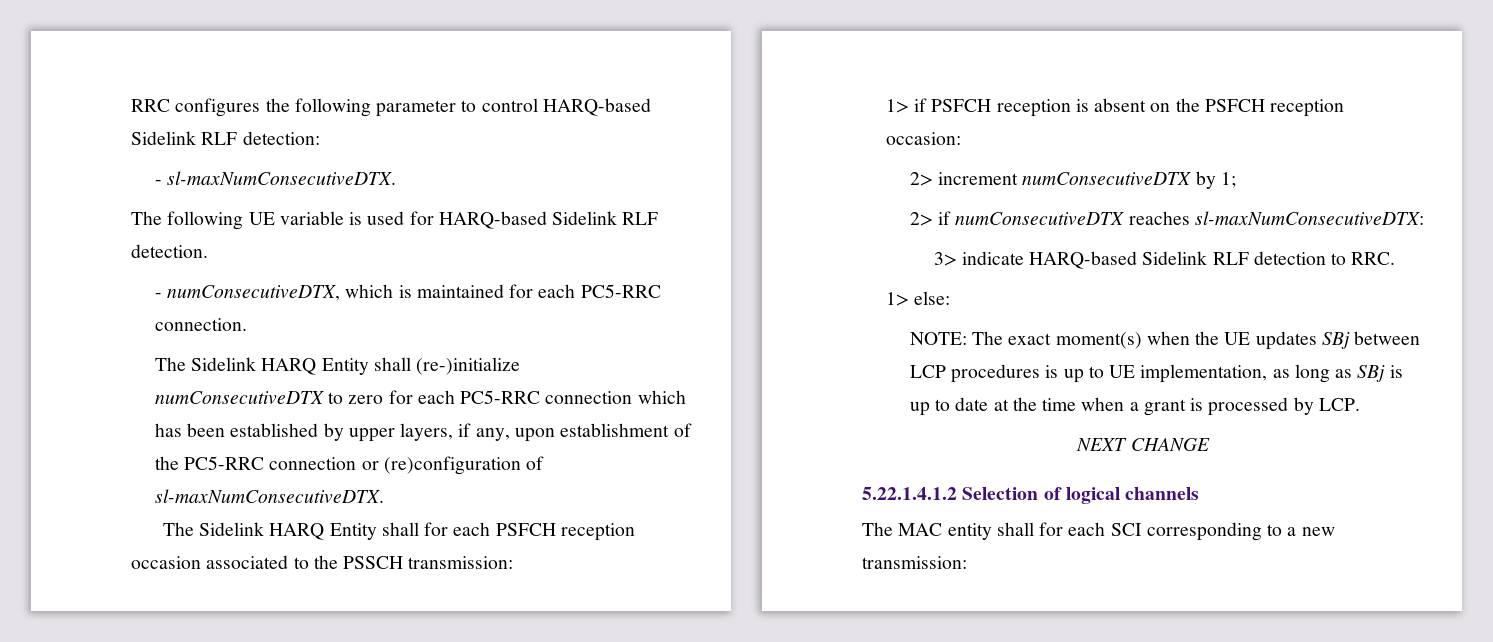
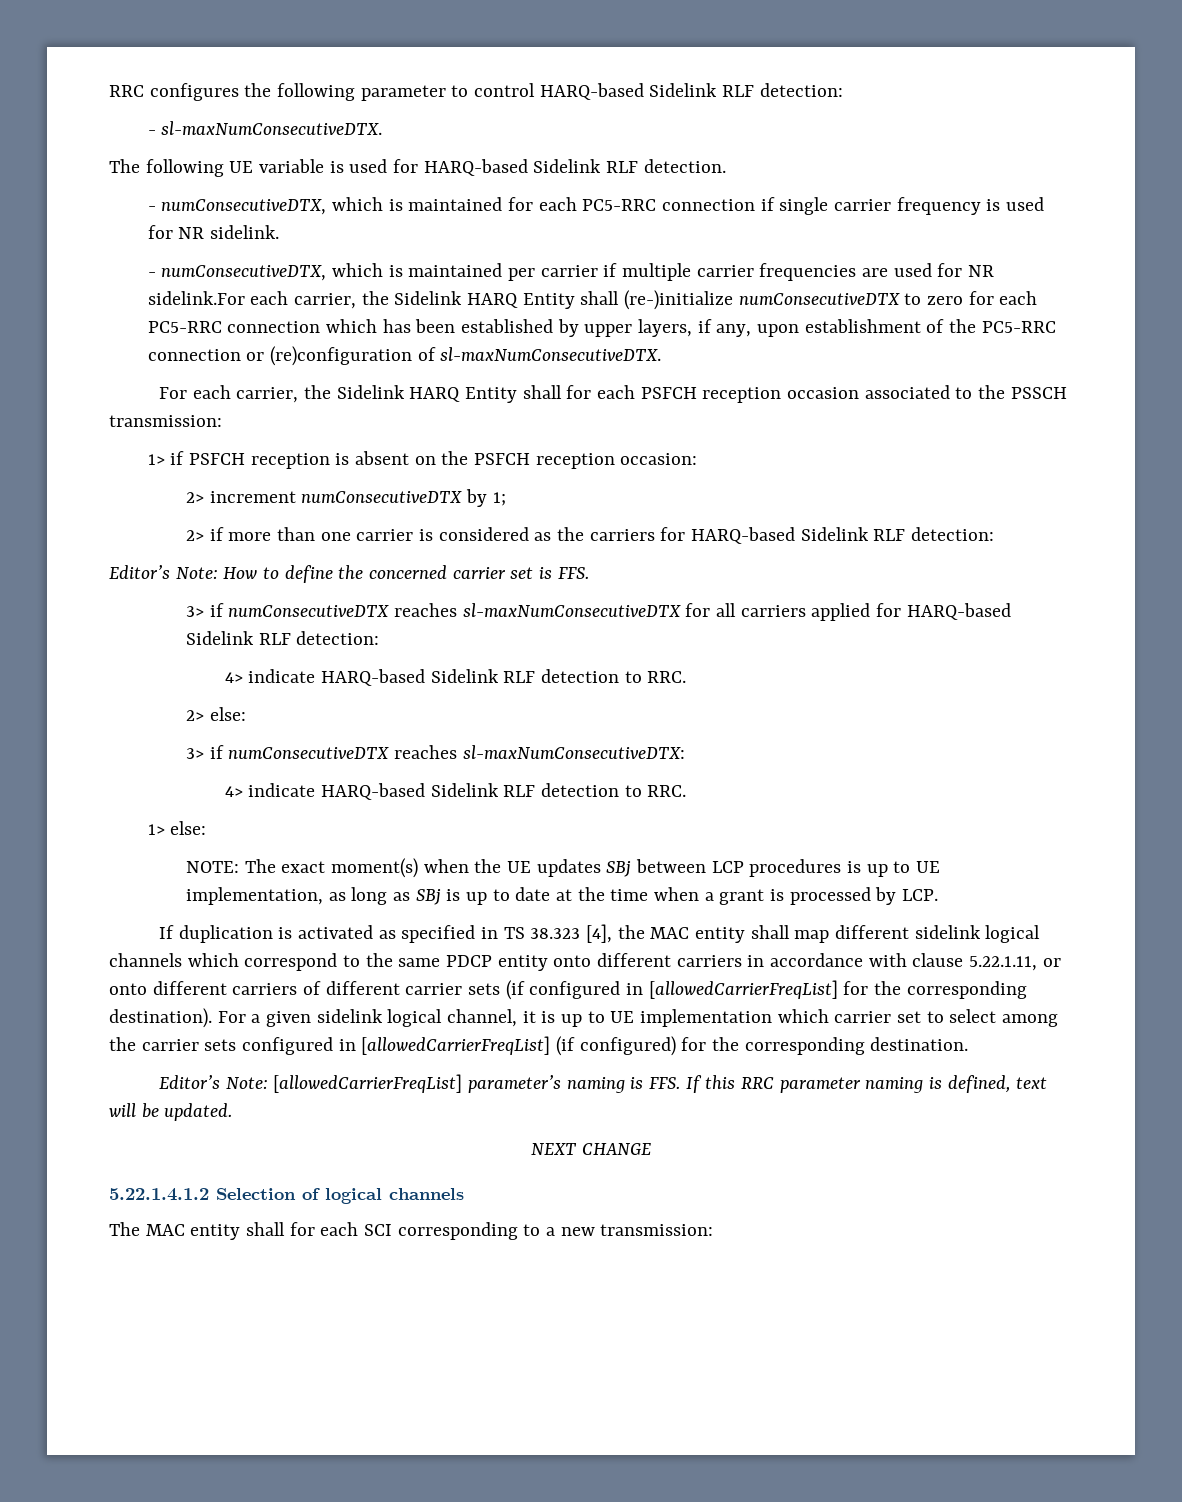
- - numConsecutiveDTX, which is maintained for each PC5-RRC connection.
- The Sidelink HARQ Entity shall (re-)initialize numConsecutiveDTX to zero for each PC5-RRC connection which has been established by upper layers, if any, upon establishment of the PC5-RRC connection or (re)configuration of sl-maxNumConsecutiveDTX.
+ - numConsecutiveDTX, which is maintained for each PC5-RRC connection if single carrier frequency is used for NR sidelink.
+ - numConsecutiveDTX, which is maintained per carrier if multiple carrier frequencies are used for NR sidelink.For each carrier, the Sidelink HARQ Entity shall (re-)initialize numConsecutiveDTX to zero for each PC5-RRC connection which has been established by upper layers, if any, upon establishment of the PC5-RRC connection or (re)configuration of sl-maxNumConsecutiveDTX.
- The Sidelink HARQ Entity shall for each PSFCH reception occasion associated to the PSSCH transmission:
+ For each carrier, the Sidelink HARQ Entity shall for each PSFCH reception occasion associated to the PSSCH transmission:
- 2> if numConsecutiveDTX reaches sl-maxNumConsecutiveDTX:
- 3> indicate HARQ-based Sidelink RLF detection to RRC.
+ 2> if more than one carrier is considered as the carriers for HARQ-based Sidelink RLF detection:
+ Editor’s Note: How to define the concerned carrier set is FFS.
+ 3> if numConsecutiveDTX reaches sl-maxNumConsecutiveDTX for all carriers applied for HARQ-based Sidelink RLF detection:
+ 4> indicate HARQ-based Sidelink RLF detection to RRC.
+ 2> else:
+ 3> if numConsecutiveDTX reaches sl-maxNumConsecutiveDTX:
+ 4> indicate HARQ-based Sidelink RLF detection to RRC.
+ If duplication is activated as specified in TS 38.323 [4], the MAC entity shall map different sidelink logical channels which correspond to the same PDCP entity onto different carriers in accordance with clause 5.22.1.11, or onto different carriers of different carrier sets (if configured in [allowedCarrierFreqList] for the corresponding destination). For a given sidelink logical channel, it is up to UE implementation which carrier set to select among the carrier sets configured in [allowedCarrierFreqList] (if configured) for the corresponding destination.
+ Editor’s Note: [allowedCarrierFreqList] parameter’s naming is FFS. If this RRC parameter naming is defined, text will be updated.

